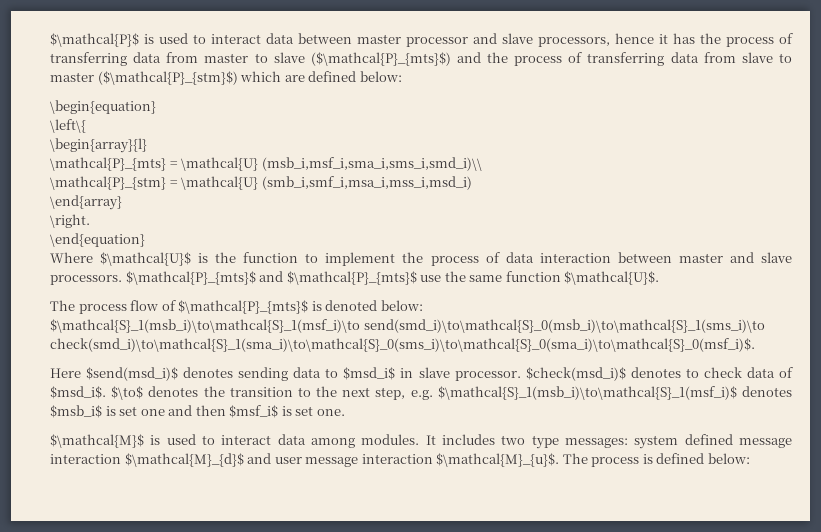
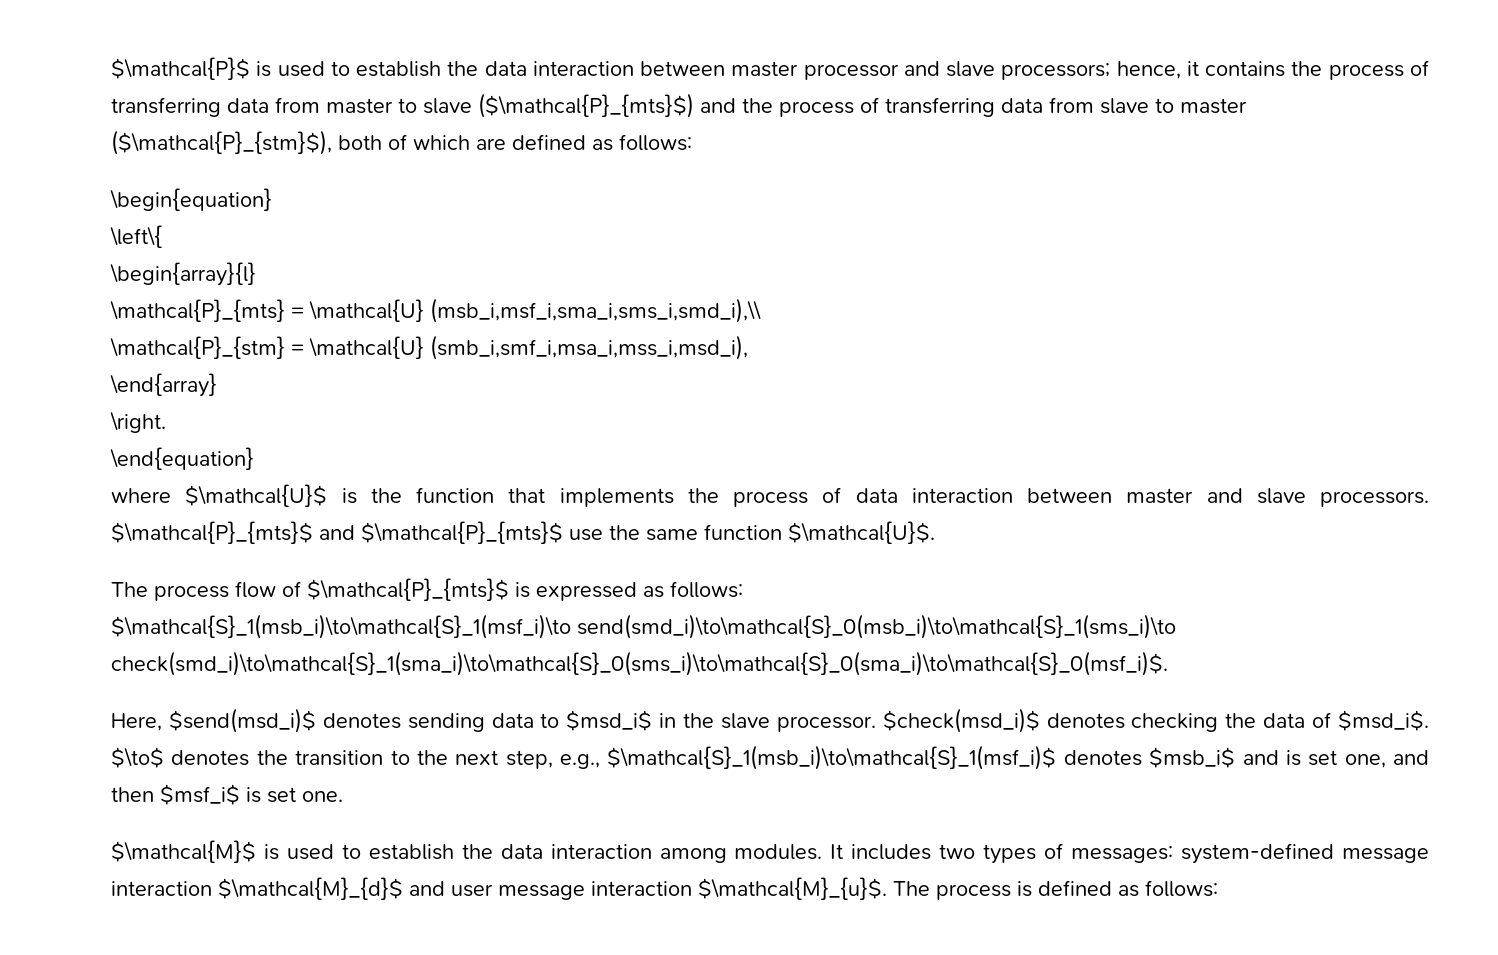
- $\mathcal{P}$ is used to interact data between master processor and slave processors, hence it has the process of transferring data from master to slave ($\mathcal{P}_{mts}$) and the process of transferring data from slave to master ($\mathcal{P}_{stm}$) which are defined below:
+ $\mathcal{P}$ is used to establish the data interaction between master processor and slave processors; hence, it contains the process of transferring data from master to slave ($\mathcal{P}_{mts}$) and the process of transferring data from slave to master ($\mathcal{P}_{stm}$), both of which are defined as follows:
- \mathcal{P}_{mts} = \mathcal{U} (msb_i,msf_i,sma_i,sms_i,smd_i)\\
+ \mathcal{P}_{mts} = \mathcal{U} (msb_i,msf_i,sma_i,sms_i,smd_i),\\
- \mathcal{P}_{stm} = \mathcal{U} (smb_i,smf_i,msa_i,mss_i,msd_i)
+ \mathcal{P}_{stm} = \mathcal{U} (smb_i,smf_i,msa_i,mss_i,msd_i),
- Where $\mathcal{U}$ is the function to implement the process of data interaction between master and slave processors.
+ where $\mathcal{U}$ is the function that implements the process of data interaction between master and slave processors.
- The process flow of $\mathcal{P}_{mts}$ is denoted below:
+ The process flow of $\mathcal{P}_{mts}$ is expressed as follows:
- Here $send(msd_i)$ denotes sending data to $msd_i$ in slave processor.
+ Here, $send(msd_i)$ denotes sending data to $msd_i$ in the slave processor.
- $check(msd_i)$ denotes to check data of $msd_i$.
+ $check(msd_i)$ denotes checking the data of $msd_i$.
- $\to$ denotes the transition to the next step, e.g. $\mathcal{S}_1(msb_i)\to\mathcal{S}_1(msf_i)$ denotes $msb_i$ is set one and then $msf_i$ is set one.
+ $\to$ denotes the transition to the next step, e.g., $\mathcal{S}_1(msb_i)\to\mathcal{S}_1(msf_i)$ denotes $msb_i$ and is set one, and then $msf_i$ is set one.
- $\mathcal{M}$ is used to interact data among modules.
+ $\mathcal{M}$ is used to establish the data interaction among modules.
- It includes two type messages: system defined message interaction $\mathcal{M}_{d}$ and user message interaction $\mathcal{M}_{u}$.
+ It includes two types of messages: system-defined message interaction $\mathcal{M}_{d}$ and user message interaction $\mathcal{M}_{u}$.
- The process is defined below:
+ The process is defined as follows:

